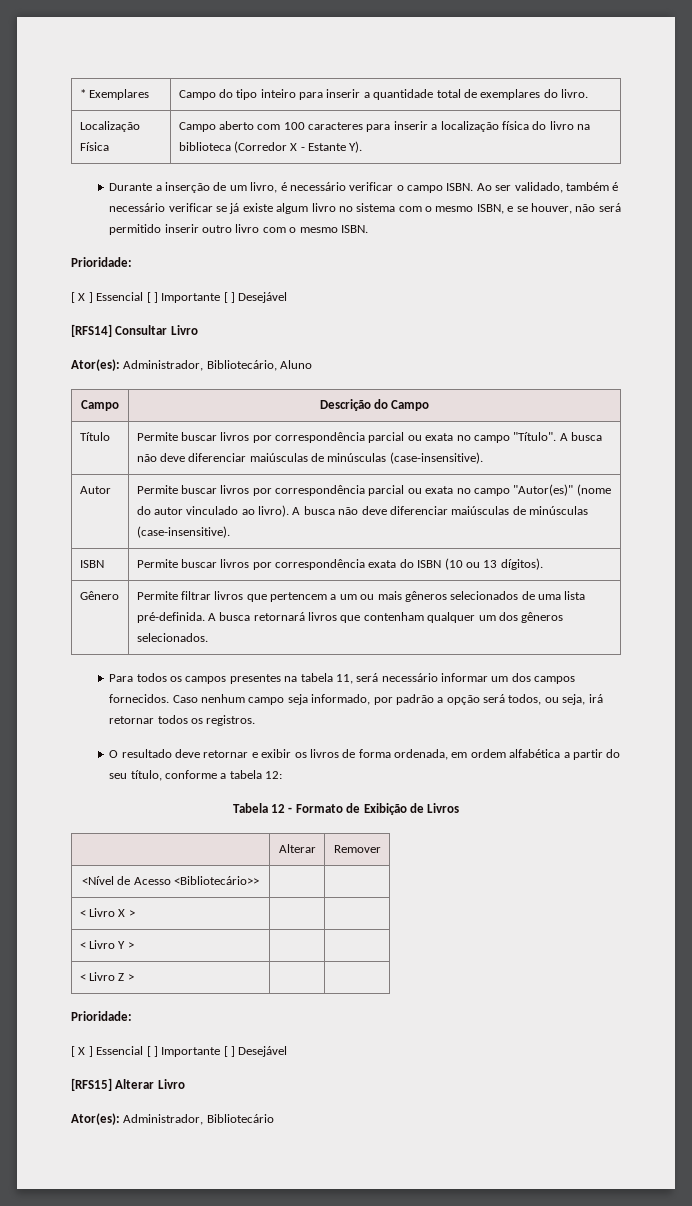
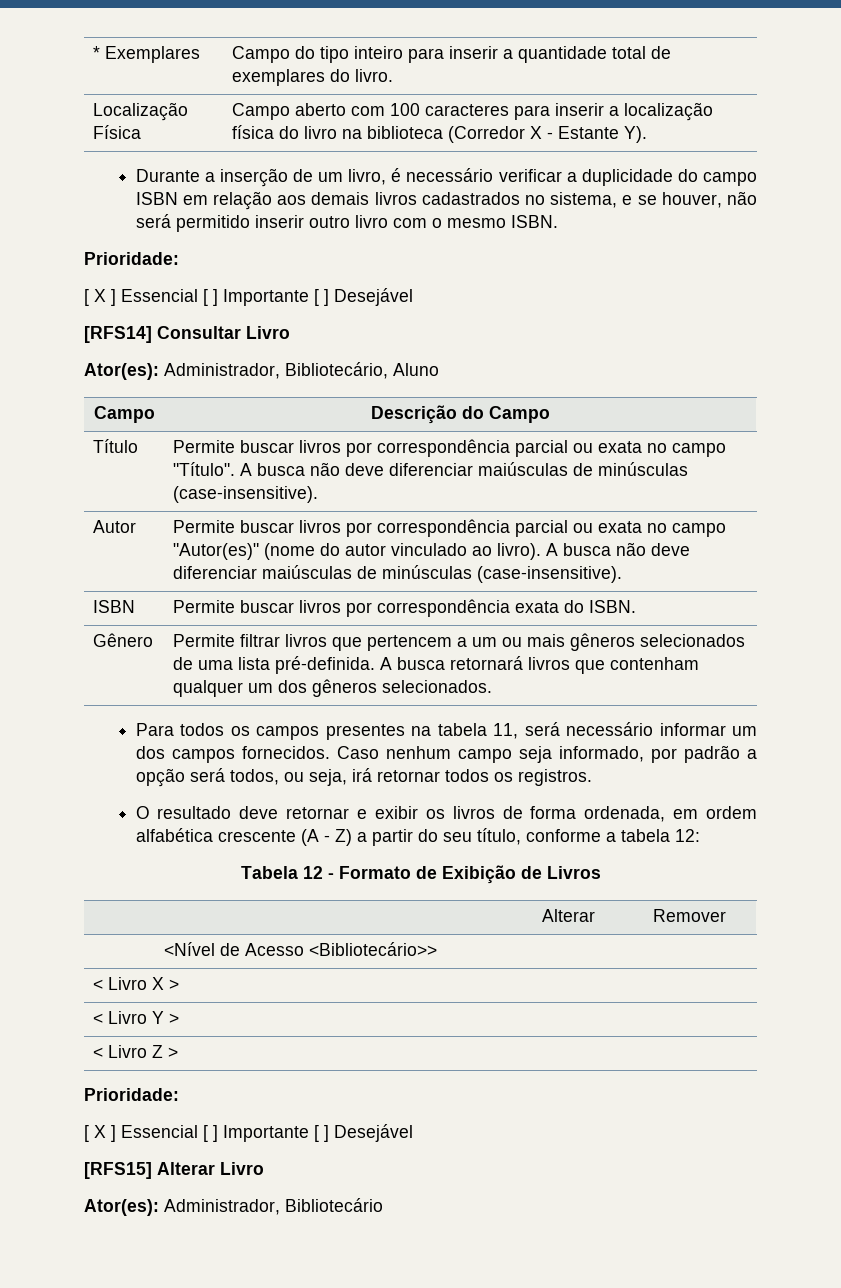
- Durante a inserção de um livro, é necessário verificar o campo ISBN. Ao ser validado, também é necessário verificar se já existe algum livro no sistema com o mesmo ISBN, e se houver, não será permitido inserir outro livro com o mesmo ISBN.
+ Durante a inserção de um livro, é necessário verificar a duplicidade do campo ISBN em relação aos demais livros cadastrados no sistema, e se houver, não será permitido inserir outro livro com o mesmo ISBN.
- ISBN | Permite buscar livros por correspondência exata do ISBN (10 ou 13 dígitos).
+ ISBN | Permite buscar livros por correspondência exata do ISBN.
- O resultado deve retornar e exibir os livros de forma ordenada, em ordem alfabética a partir do seu título, conforme a tabela 12:
+ O resultado deve retornar e exibir os livros de forma ordenada, em ordem alfabética crescente (A - Z) a partir do seu título, conforme a tabela 12:

